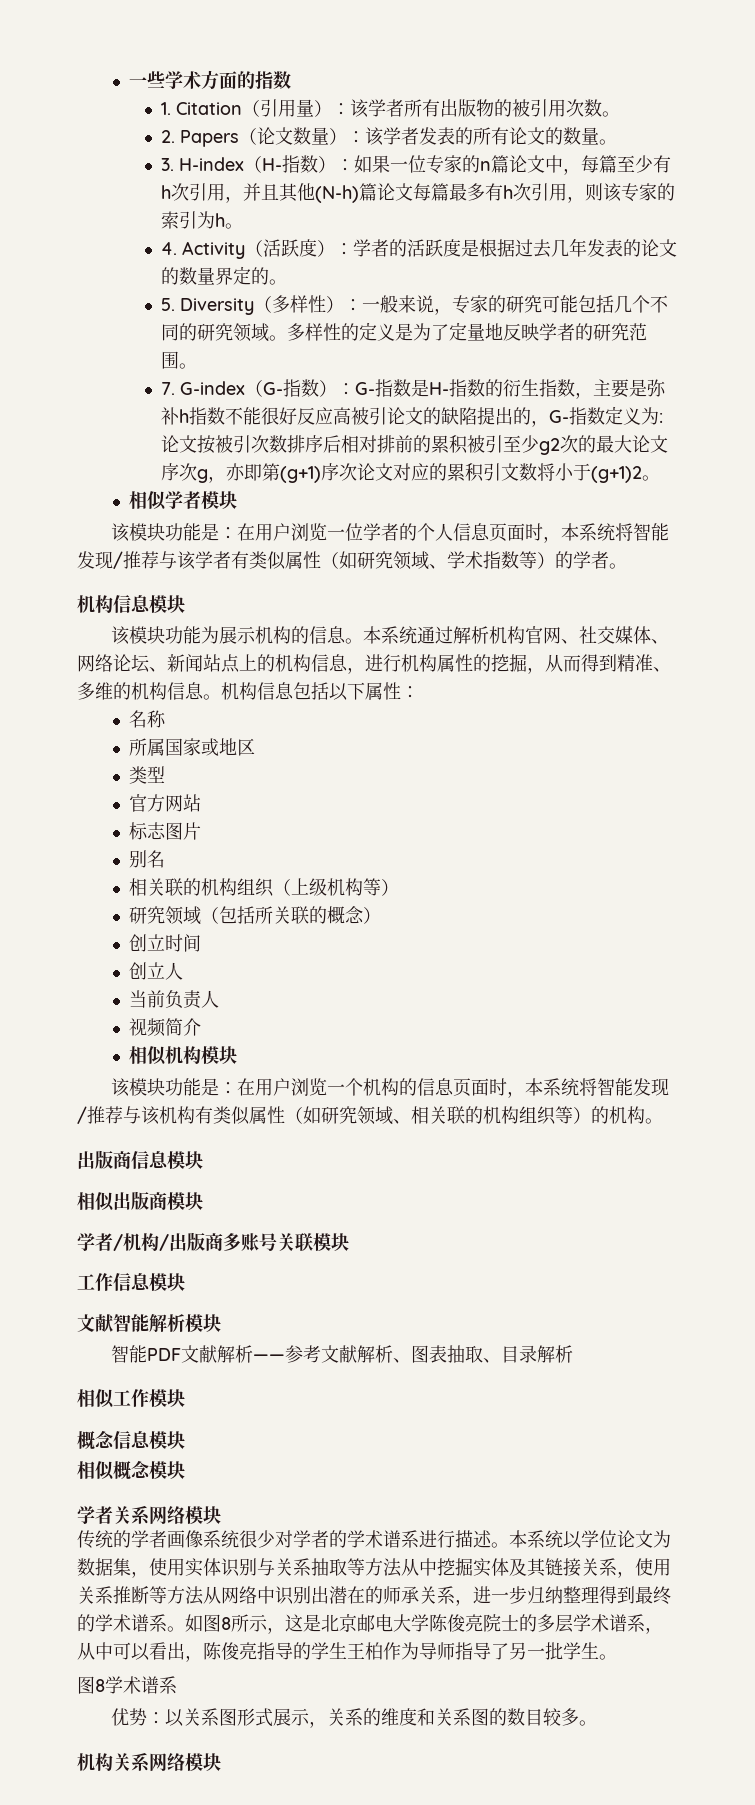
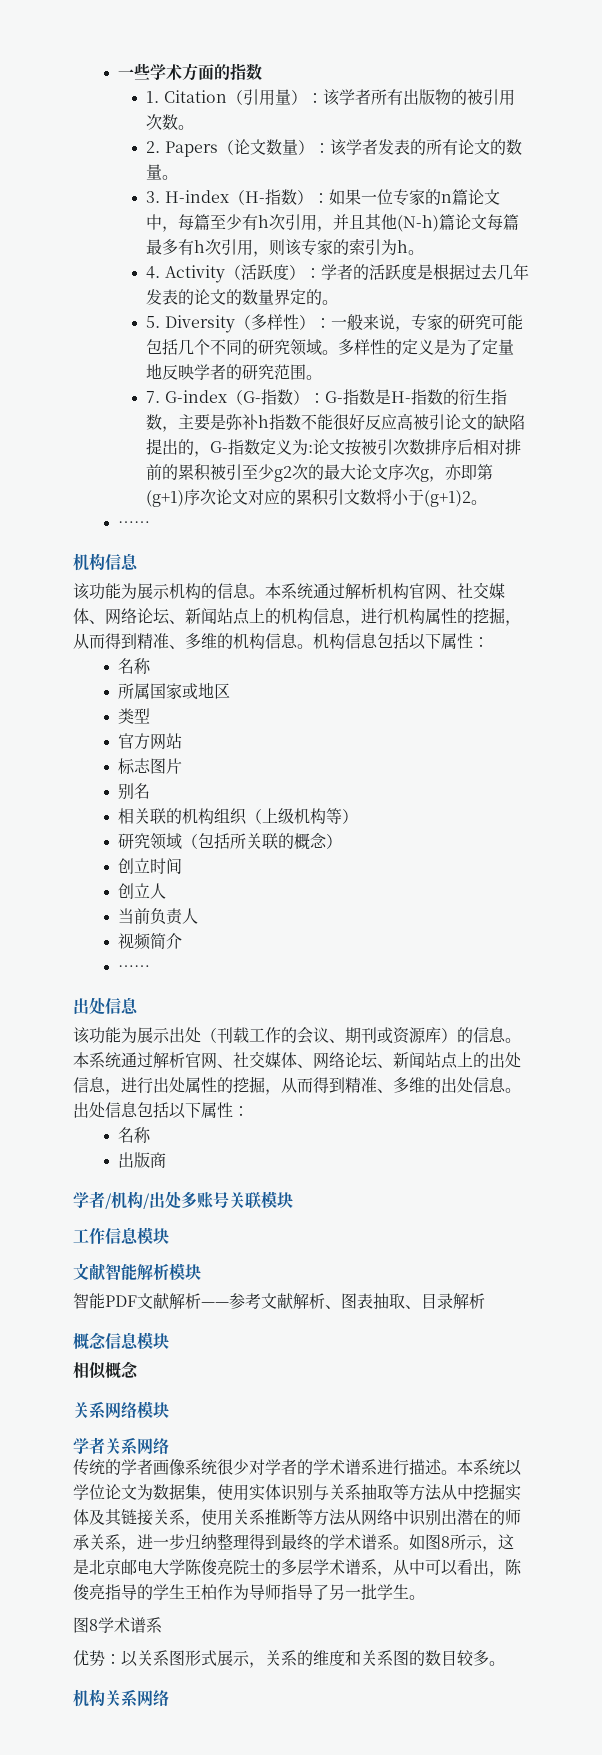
  论文按被引次数排序后相对排前的累积被引至少g2次的最大论文序次g，亦即第(g+1)序次论文对应的累积引文数将小于(g+1)2。
- 相似学者模块
- 该模块功能是：在用户浏览一位学者的个人信息页面时，本系统将智能发现/推荐与该学者有类似属性（如研究领域、学术指数等）的学者。
- 机构信息模块
- 该模块功能为展示机构的信息。
+ ……
+ 机构信息
+ 该功能为展示机构的信息。
  视频简介
- 相似机构模块
- 该模块功能是：在用户浏览一个机构的信息页面时，本系统将智能发现/推荐与该机构有类似属性（如研究领域、相关联的机构组织等）的机构。
- 出版商信息模块
- 相似出版商模块
+ ……
+ 出处信息
+ 该功能为展示出处（刊载工作的会议、期刊或资源库）的信息。本系统通过解析官网、社交媒体、网络论坛、新闻站点上的出处信息，进行出处属性的挖掘，从而得到精准、多维的出处信息。出处信息包括以下属性：
+ 名称
+ 出版商
- 学者/机构/出版商多账号关联模块
+ 学者/机构/出处多账号关联模块
- 相似工作模块
- 相似概念模块
+ 相似概念
+ 关系网络模块
- 学者关系网络模块
+ 学者关系网络
- 机构关系网络模块
+ 机构关系网络

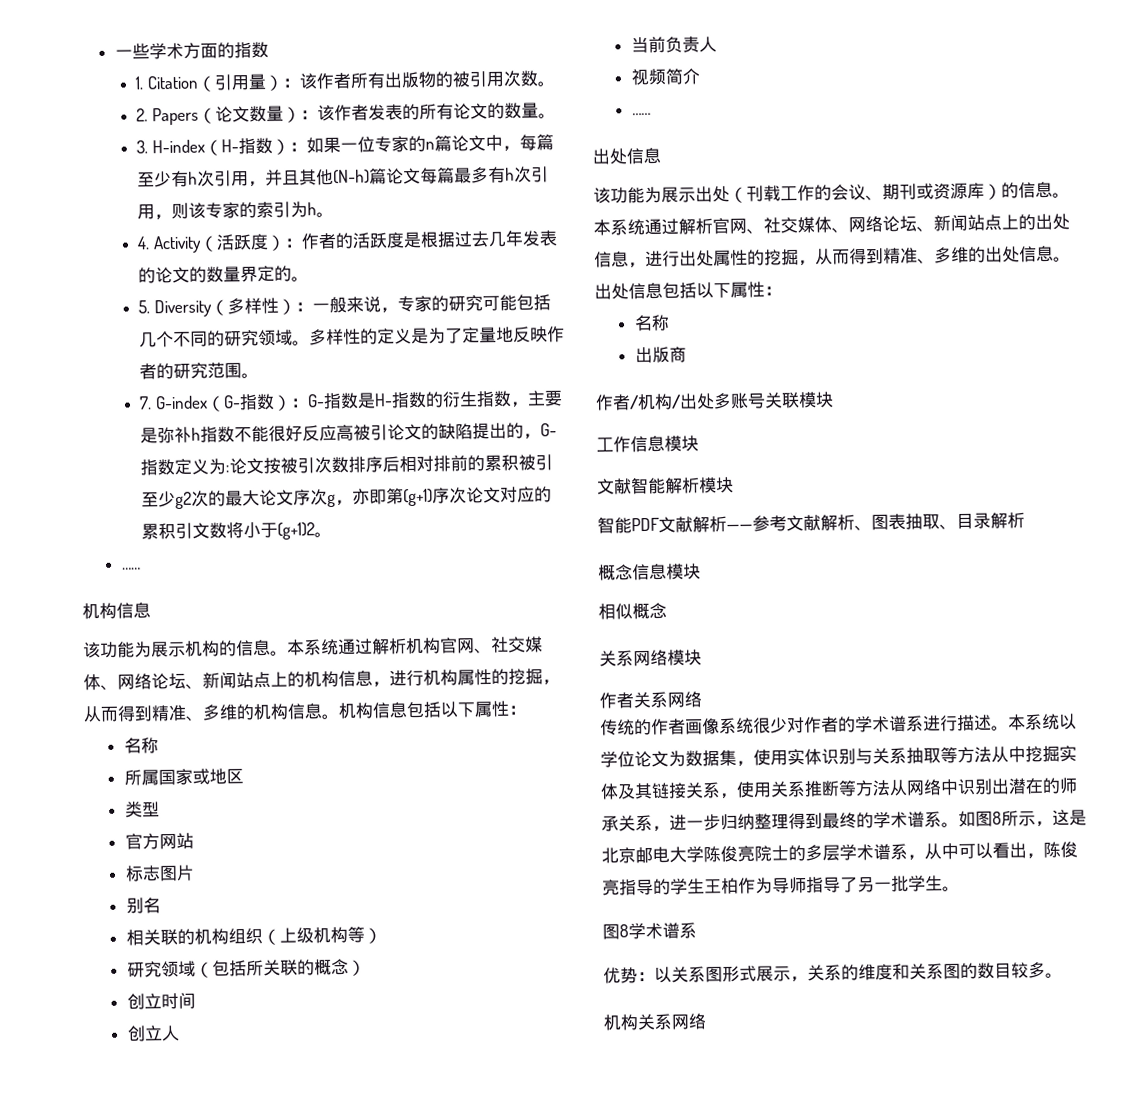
- 1. Citation（引用量）：该学者所有出版物的被引用次数。
+ 1. Citation（引用量）：该作者所有出版物的被引用次数。
- 2. Papers（论文数量）：该学者发表的所有论文的数量。
+ 2. Papers（论文数量）：该作者发表的所有论文的数量。
- 4. Activity（活跃度）：学者的活跃度是根据过去几年发表的论文的数量界定的。
+ 4. Activity（活跃度）：作者的活跃度是根据过去几年发表的论文的数量界定的。
- 多样性的定义是为了定量地反映学者的研究范围。
+ 多样性的定义是为了定量地反映作者的研究范围。
- 学者/机构/出处多账号关联模块
+ 作者/机构/出处多账号关联模块
- 学者关系网络
+ 作者关系网络
- 传统的学者画像系统很少对学者的学术谱系进行描述。
+ 传统的作者画像系统很少对作者的学术谱系进行描述。

